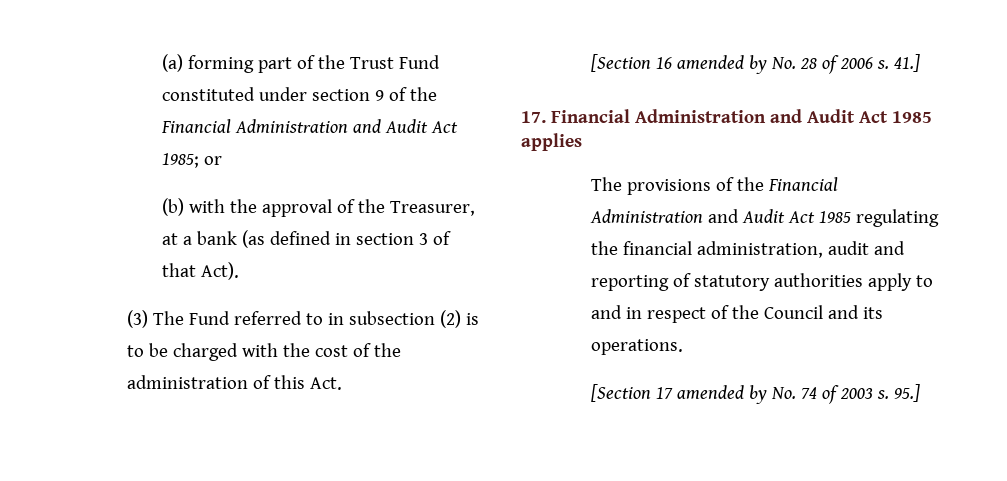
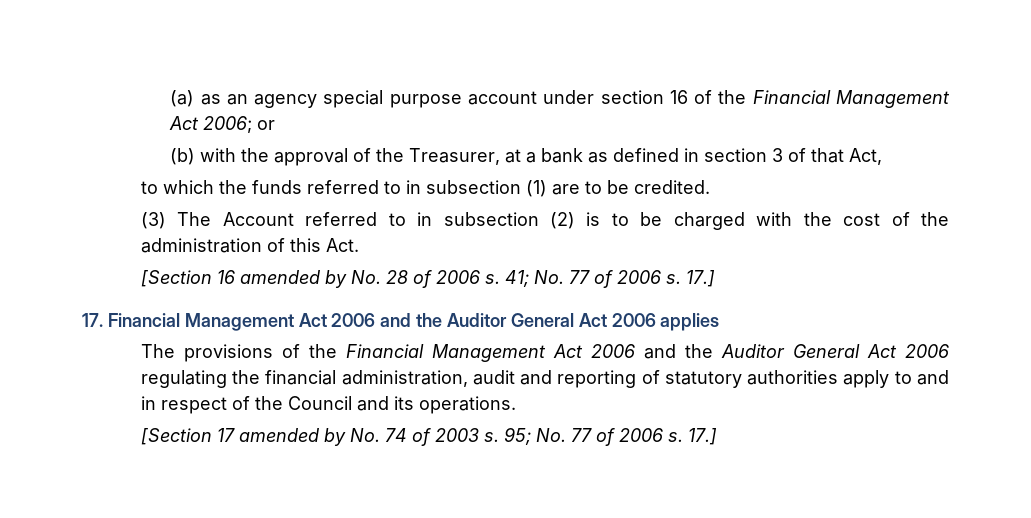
- (a) forming part of the Trust Fund constituted under section 9 of the Financial Administration and Audit Act 1985; or
+ (a) as an agency special purpose account under section 16 of the Financial Management Act 2006; or
- (b) with the approval of the Treasurer, at a bank (as defined in section 3 of that Act).
+ (b) with the approval of the Treasurer, at a bank as defined in section 3 of that Act,
+ to which the funds referred to in subsection (1) are to be credited.
- (3) The Fund referred to in subsection (2) is to be charged with the cost of the administration of this Act.
+ (3) The Account referred to in subsection (2) is to be charged with the cost of the administration of this Act.
- 41.]
- 17. Financial Administration and Audit Act 1985 applies
+ 41; No. 77 of 2006 s. 17.]
+ 17. Financial Management Act 2006 and the Auditor General Act 2006 applies
- The provisions of the Financial Administration and Audit Act 1985 regulating the financial administration, audit and reporting of statutory authorities apply to and in respect of the Council and its operations.
+ The provisions of the Financial Management Act 2006 and the Auditor General Act 2006 regulating the financial administration, audit and reporting of statutory authorities apply to and in respect of the Council and its operations.
- 95.]
+ 95; No. 77 of 2006 s. 17.]

